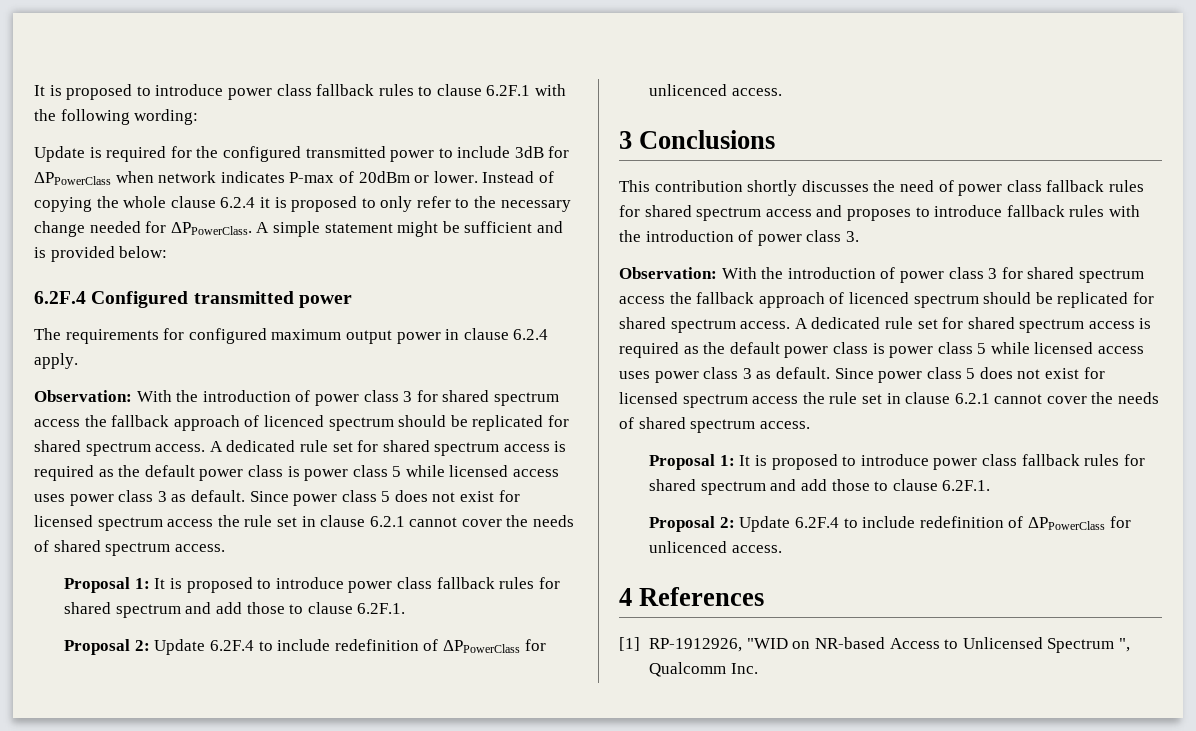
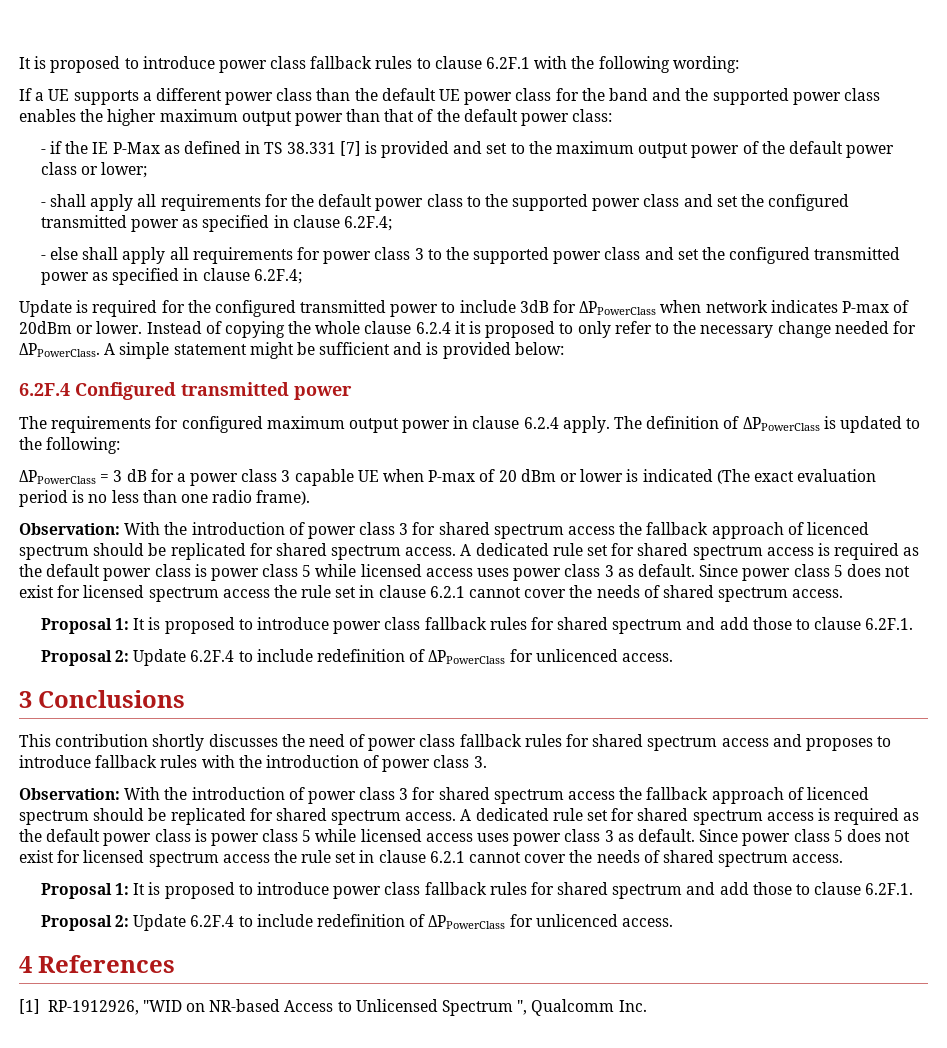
+ If a UE supports a different power class than the default UE power class for the band and the supported power class enables the higher maximum output power than that of the default power class:
+ - if the IE P-Max as defined in TS 38.331 [7] is provided and set to the maximum output power of the default power class or lower;
+ - shall apply all requirements for the default power class to the supported power class and set the configured transmitted power as specified in clause 6.2F.4;
+ - else shall apply all requirements for power class 3 to the supported power class and set the configured transmitted power as specified in clause 6.2F.4;
+ The definition of ΔPPowerClass is updated to the following:
+ ΔPPowerClass = 3 dB for a power class 3 capable UE when P-max of 20 dBm or lower is indicated (The exact evaluation period is no less than one radio frame).

